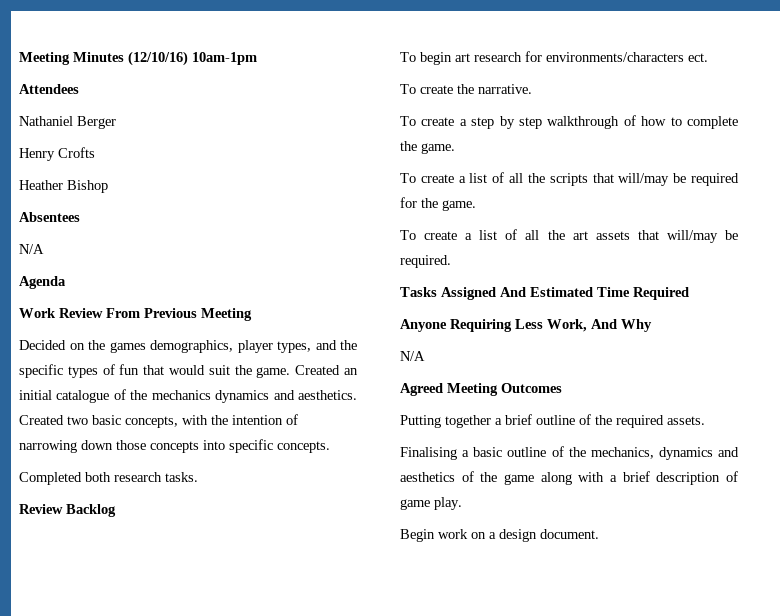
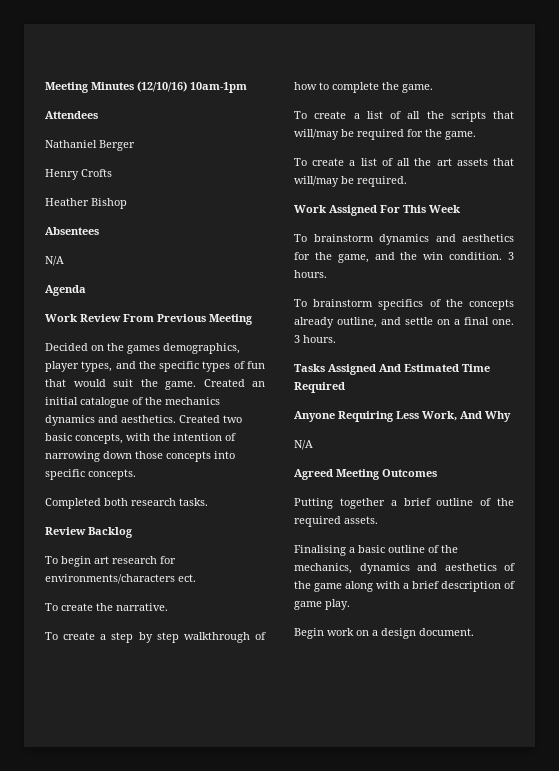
+ Work Assigned For This Week
+ To brainstorm dynamics and aesthetics for the game, and the win condition. 3 hours.
+ To brainstorm specifics of the concepts already outline, and settle on a final one. 3 hours.

